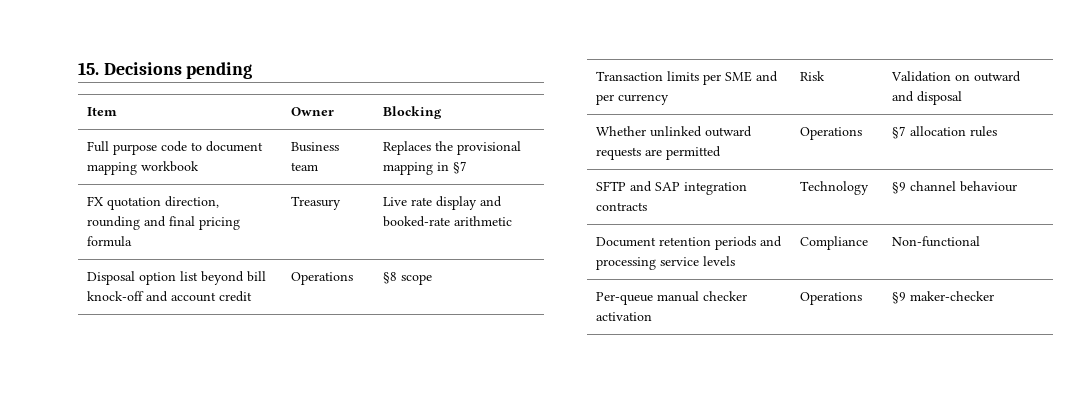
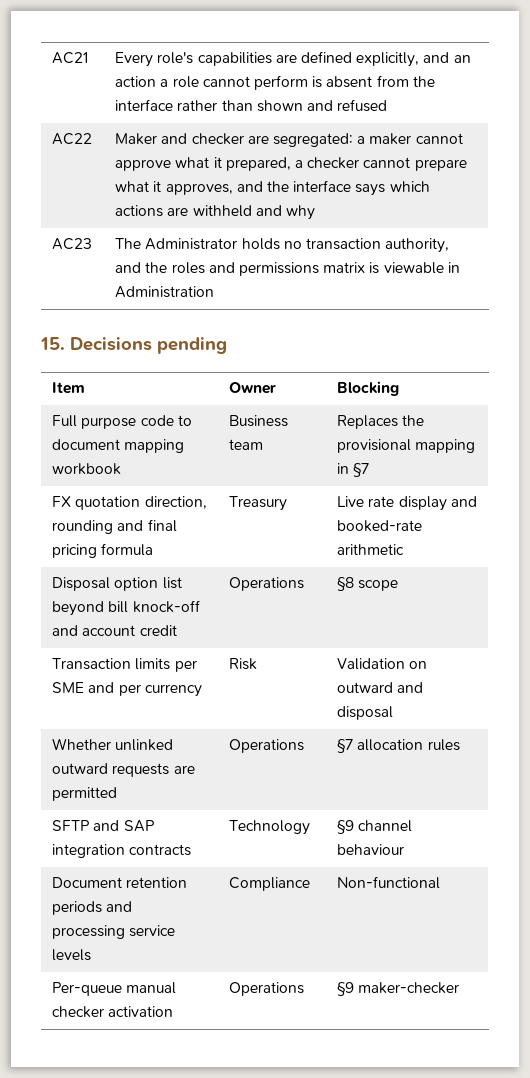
+ AC21 | Every role's capabilities are defined explicitly, and an action a role cannot perform is absent from the interface rather than shown and refused
+ AC22 | Maker and checker are segregated: a maker cannot approve what it prepared, a checker cannot prepare what it approves, and the interface says which actions are withheld and why
+ AC23 | The Administrator holds no transaction authority, and the roles and permissions matrix is viewable in Administration

